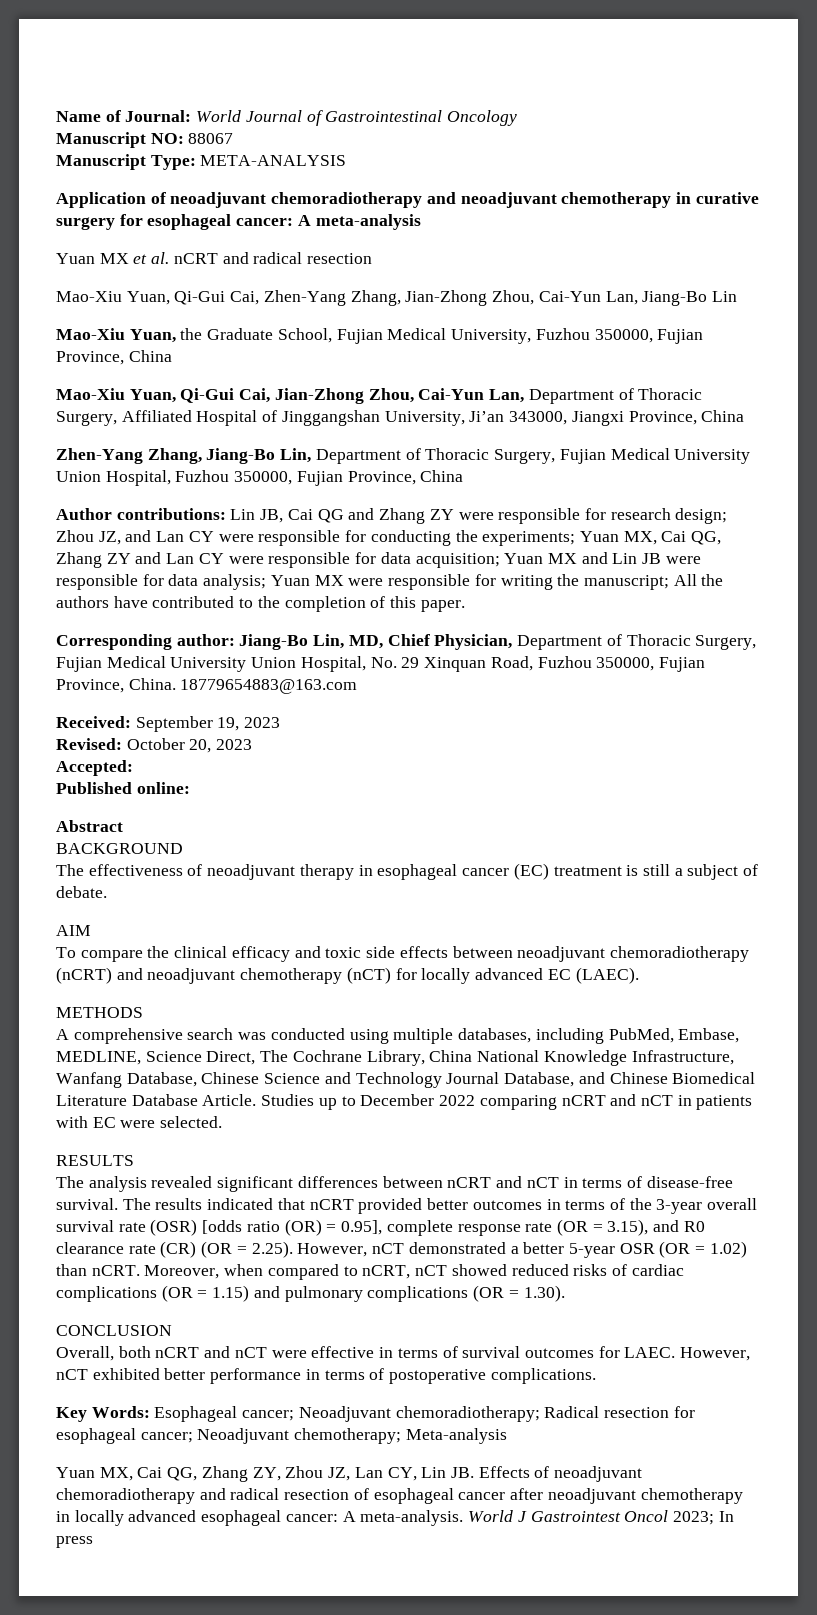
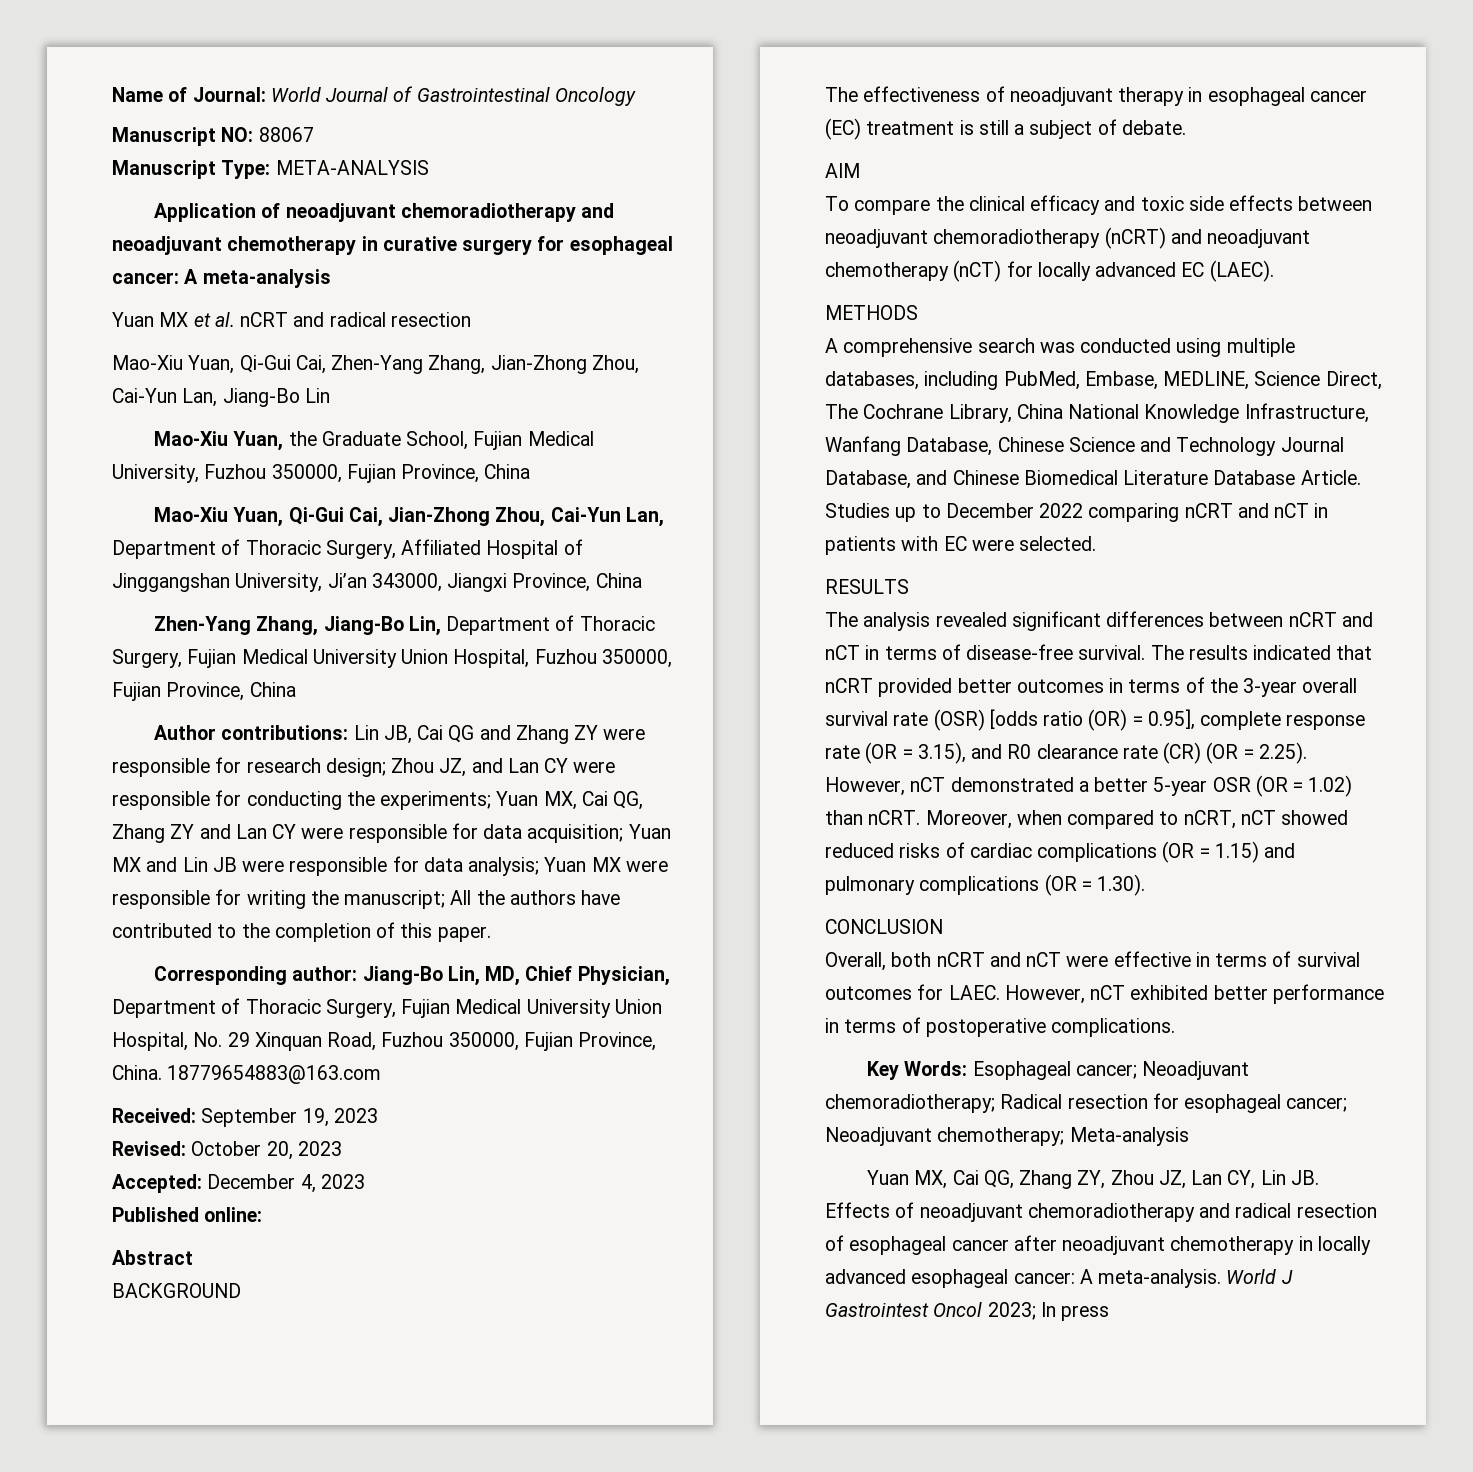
- Accepted:
+ Accepted: December 4, 2023

